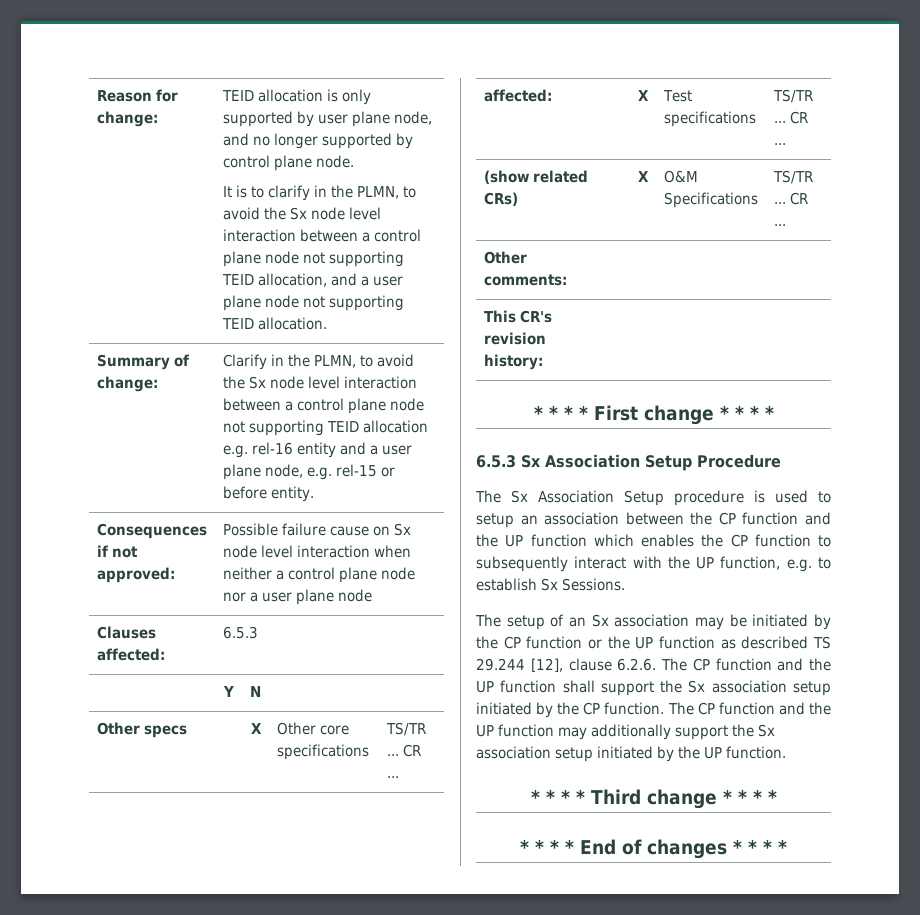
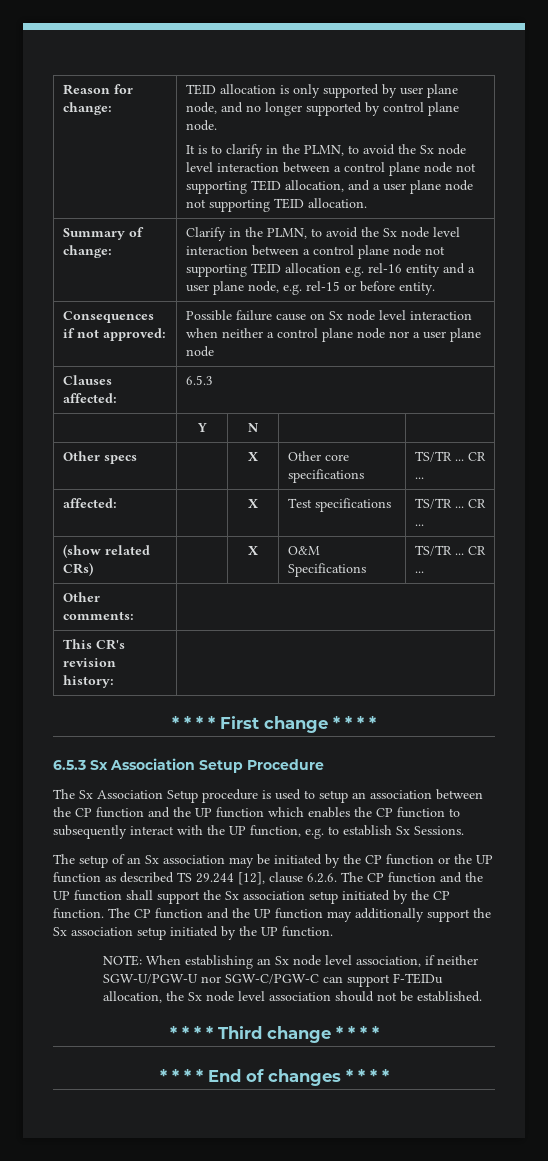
+ NOTE: When establishing an Sx node level association, if neither SGW-U/PGW-U nor SGW-C/PGW-C can support F-TEIDu allocation, the Sx node level association should not be established.

